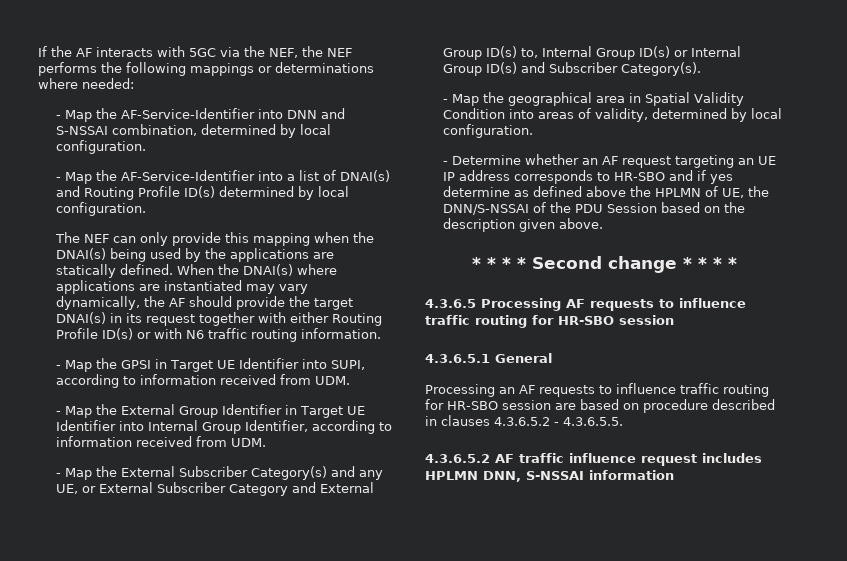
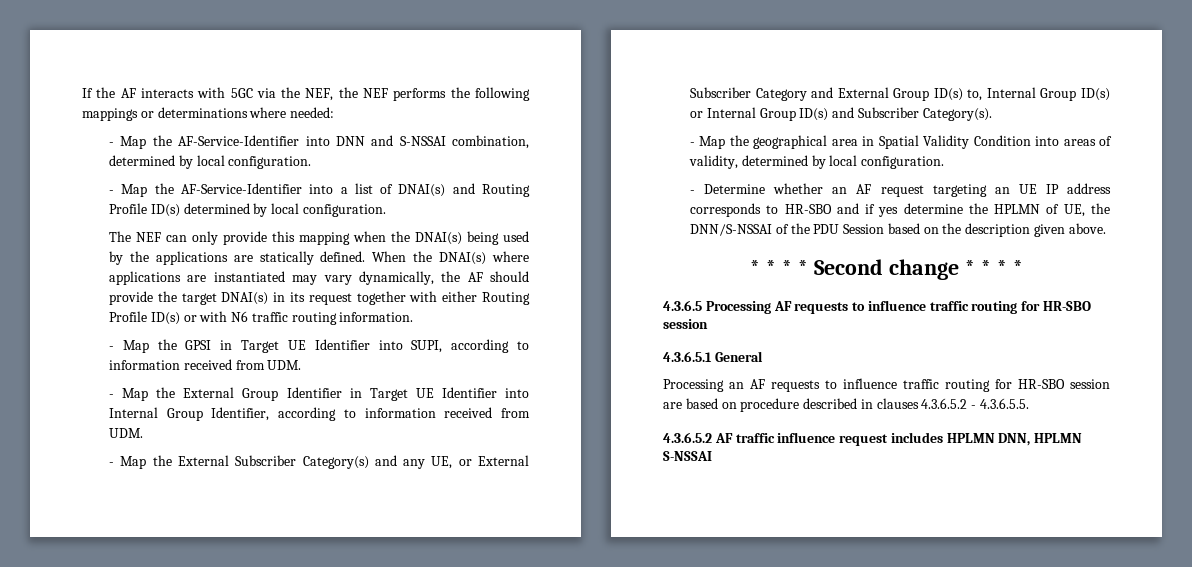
- - Determine whether an AF request targeting an UE IP address corresponds to HR-SBO and if yes determine as defined above the HPLMN of UE, the DNN/S-NSSAI of the PDU Session based on the description given above.
+ - Determine whether an AF request targeting an UE IP address corresponds to HR-SBO and if yes determine the HPLMN of UE, the DNN/S-NSSAI of the PDU Session based on the description given above.
- 4.3.6.5.2 AF traffic influence request includes HPLMN DNN, S-NSSAI information
+ 4.3.6.5.2 AF traffic influence request includes HPLMN DNN, HPLMN S-NSSAI

